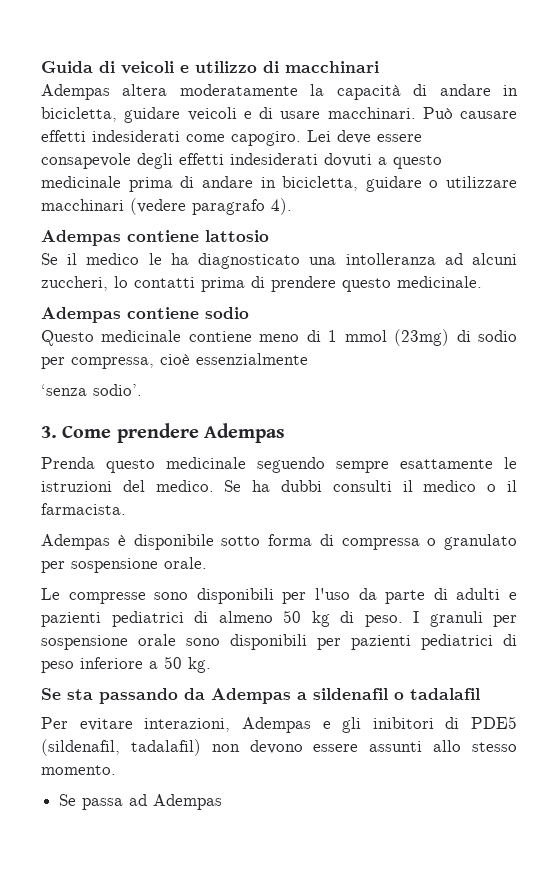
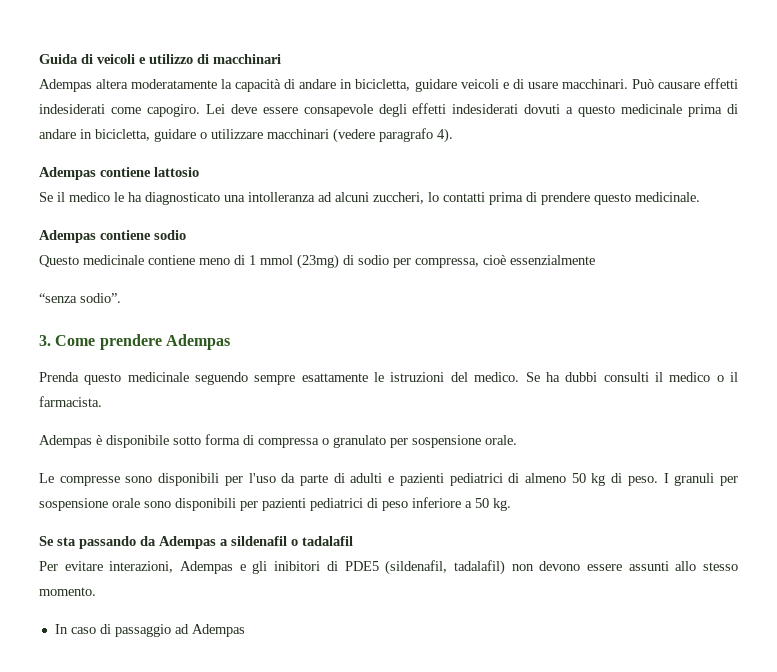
- ‘senza sodio’.
+ “senza sodio”.
- Se passa ad Adempas
+ In caso di passaggio ad Adempas

